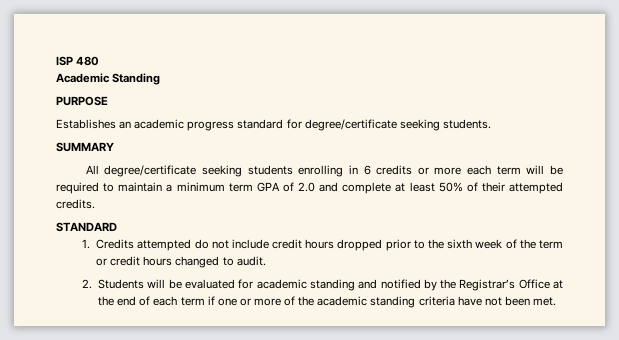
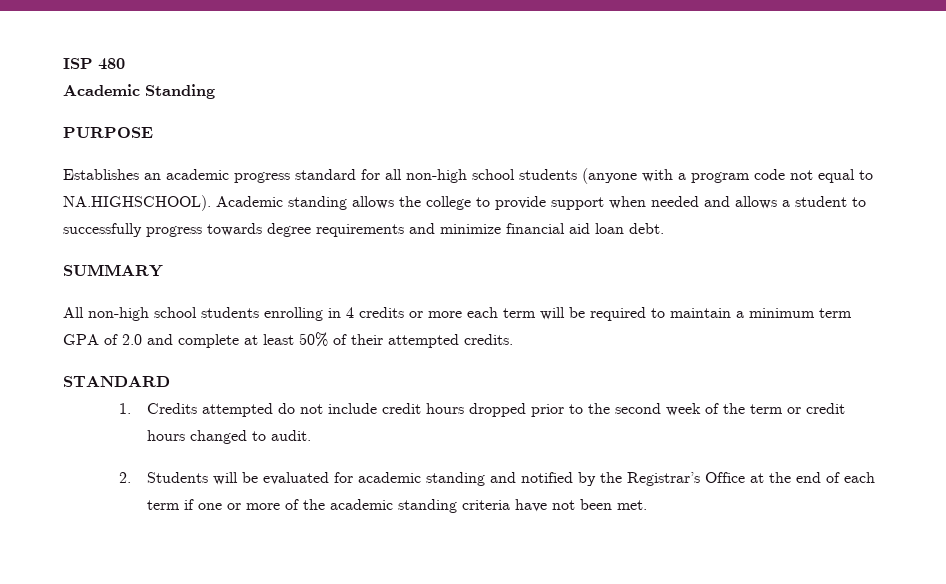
- Establishes an academic progress standard for degree/certificate seeking students.
+ Establishes an academic progress standard for all non-high school students (anyone with a program code not equal to NA.HIGHSCHOOL). Academic standing allows the college to provide support when needed and allows a student to successfully progress towards degree requirements and minimize financial aid loan debt.
- All degree/certificate seeking students enrolling in 6 credits or more each term will be required to maintain a minimum term GPA of 2.0 and complete at least 50% of their attempted credits.
+ All non-high school students enrolling in 4 credits or more each term will be required to maintain a minimum term GPA of 2.0 and complete at least 50% of their attempted credits.
- 1. Credits attempted do not include credit hours dropped prior to the sixth week of the term or credit hours changed to audit.
+ 1. Credits attempted do not include credit hours dropped prior to the second week of the term or credit hours changed to audit.

